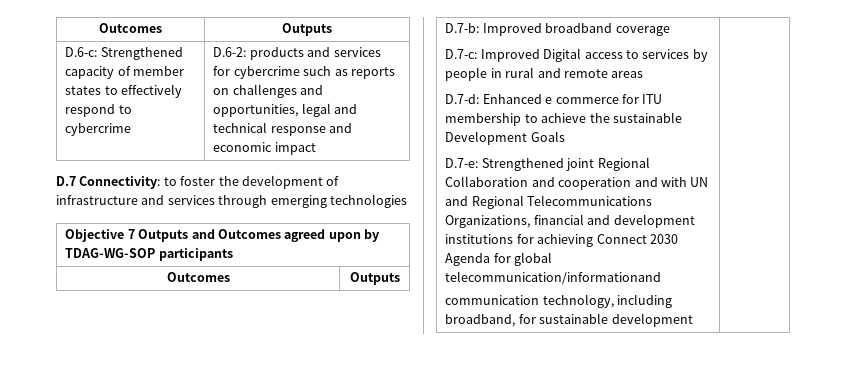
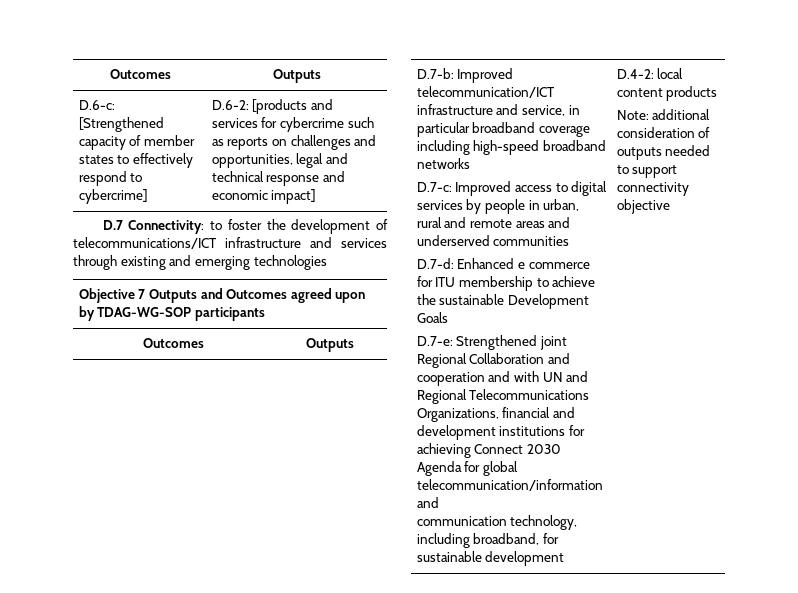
- D.6-c: Strengthened capacity of member states to effectively respond to cybercrime | D.6-2: products and services for cybercrime such as reports on challenges and opportunities, legal and technical response and economic impact
+ D.6-c: [Strengthened capacity of member states to effectively respond to cybercrime] | D.6-2: [products and services for cybercrime such as reports on challenges and opportunities, legal and technical response and economic impact]
- D.7 Connectivity: to foster the development of infrastructure and services through emerging technologies
+ D.7 Connectivity: to foster the development of telecommunications/ICT infrastructure and services through existing and emerging technologies
- D.7-b: Improved broadband coverage
+ D.7-b: Improved telecommunication/ICT infrastructure and service, in particular broadband coverage including high-speed broadband networks
- D.7-c: Improved Digital access to services by people in rural and remote areas
+ D.7-c: Improved access to digital services by people in urban, rural and remote areas and underserved communities
- D.7-e: Strengthened joint Regional Collaboration and cooperation and with UN and Regional Telecommunications Organizations, financial and development institutions for achieving Connect 2030 Agenda for global telecommunication/informationand
+ D.7-e: Strengthened joint Regional Collaboration and cooperation and with UN and Regional Telecommunications Organizations, financial and development institutions for achieving Connect 2030 Agenda for global telecommunication/information and
+ D.4-2: local content products
+ Note: additional consideration of outputs needed to support connectivity objective

